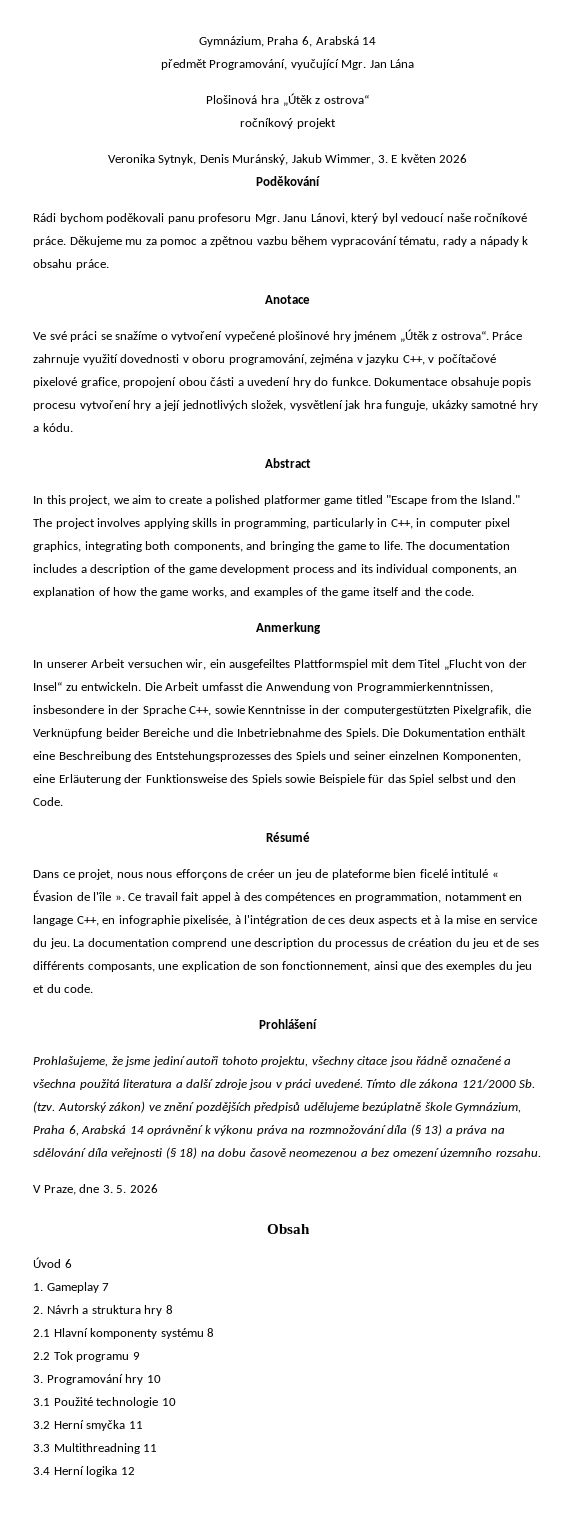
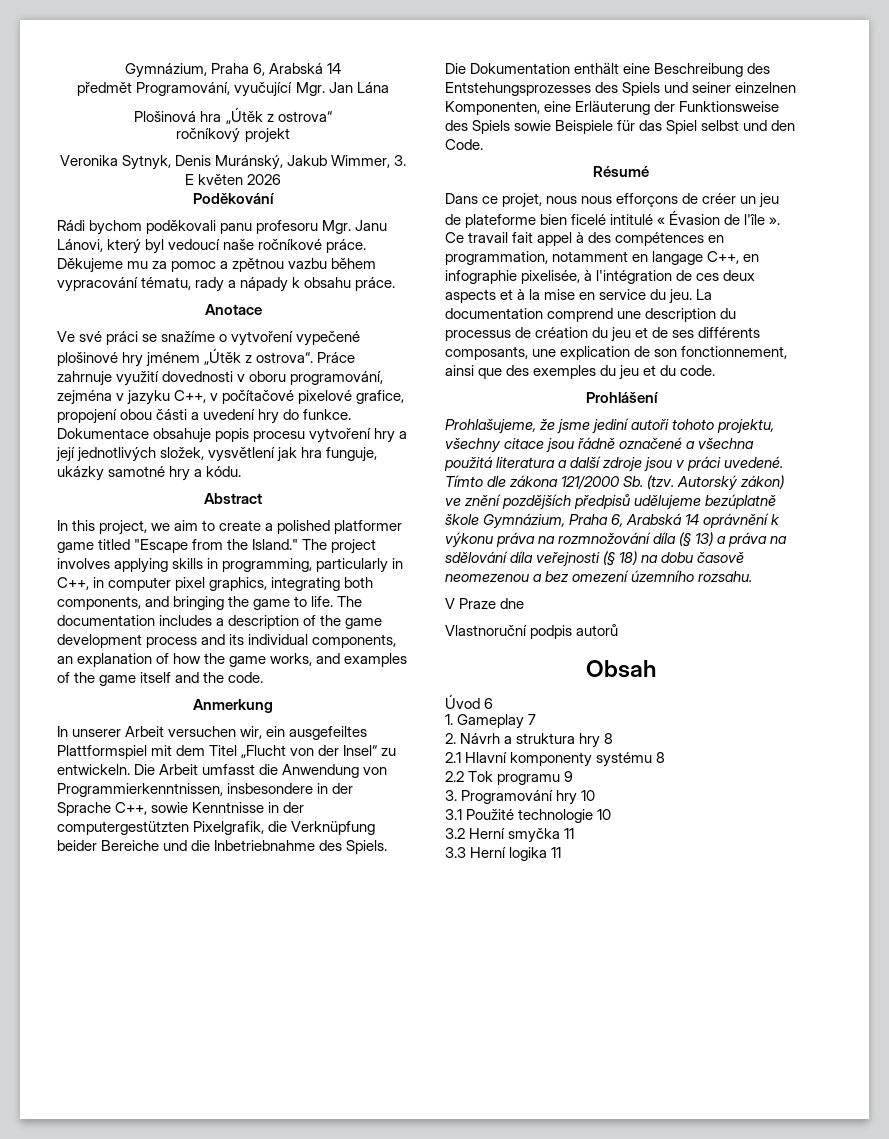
- V Praze, dne 3. 5. 2026
+ V Praze dne
+ Vlastnoruční podpis autorů
- 3.3 Multithreadning 11
- 3.4 Herní logika 12
+ 3.3 Herní logika 11

